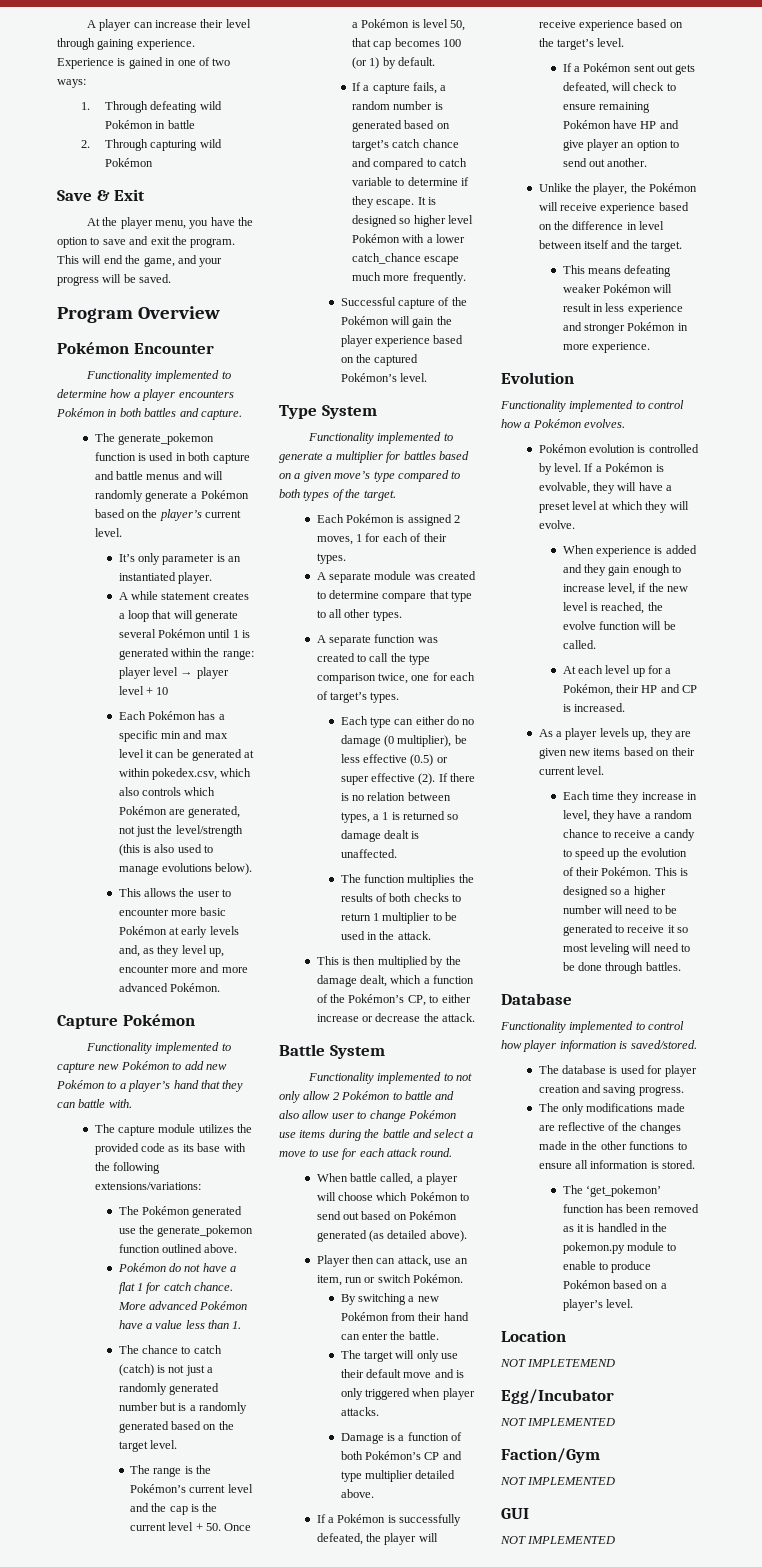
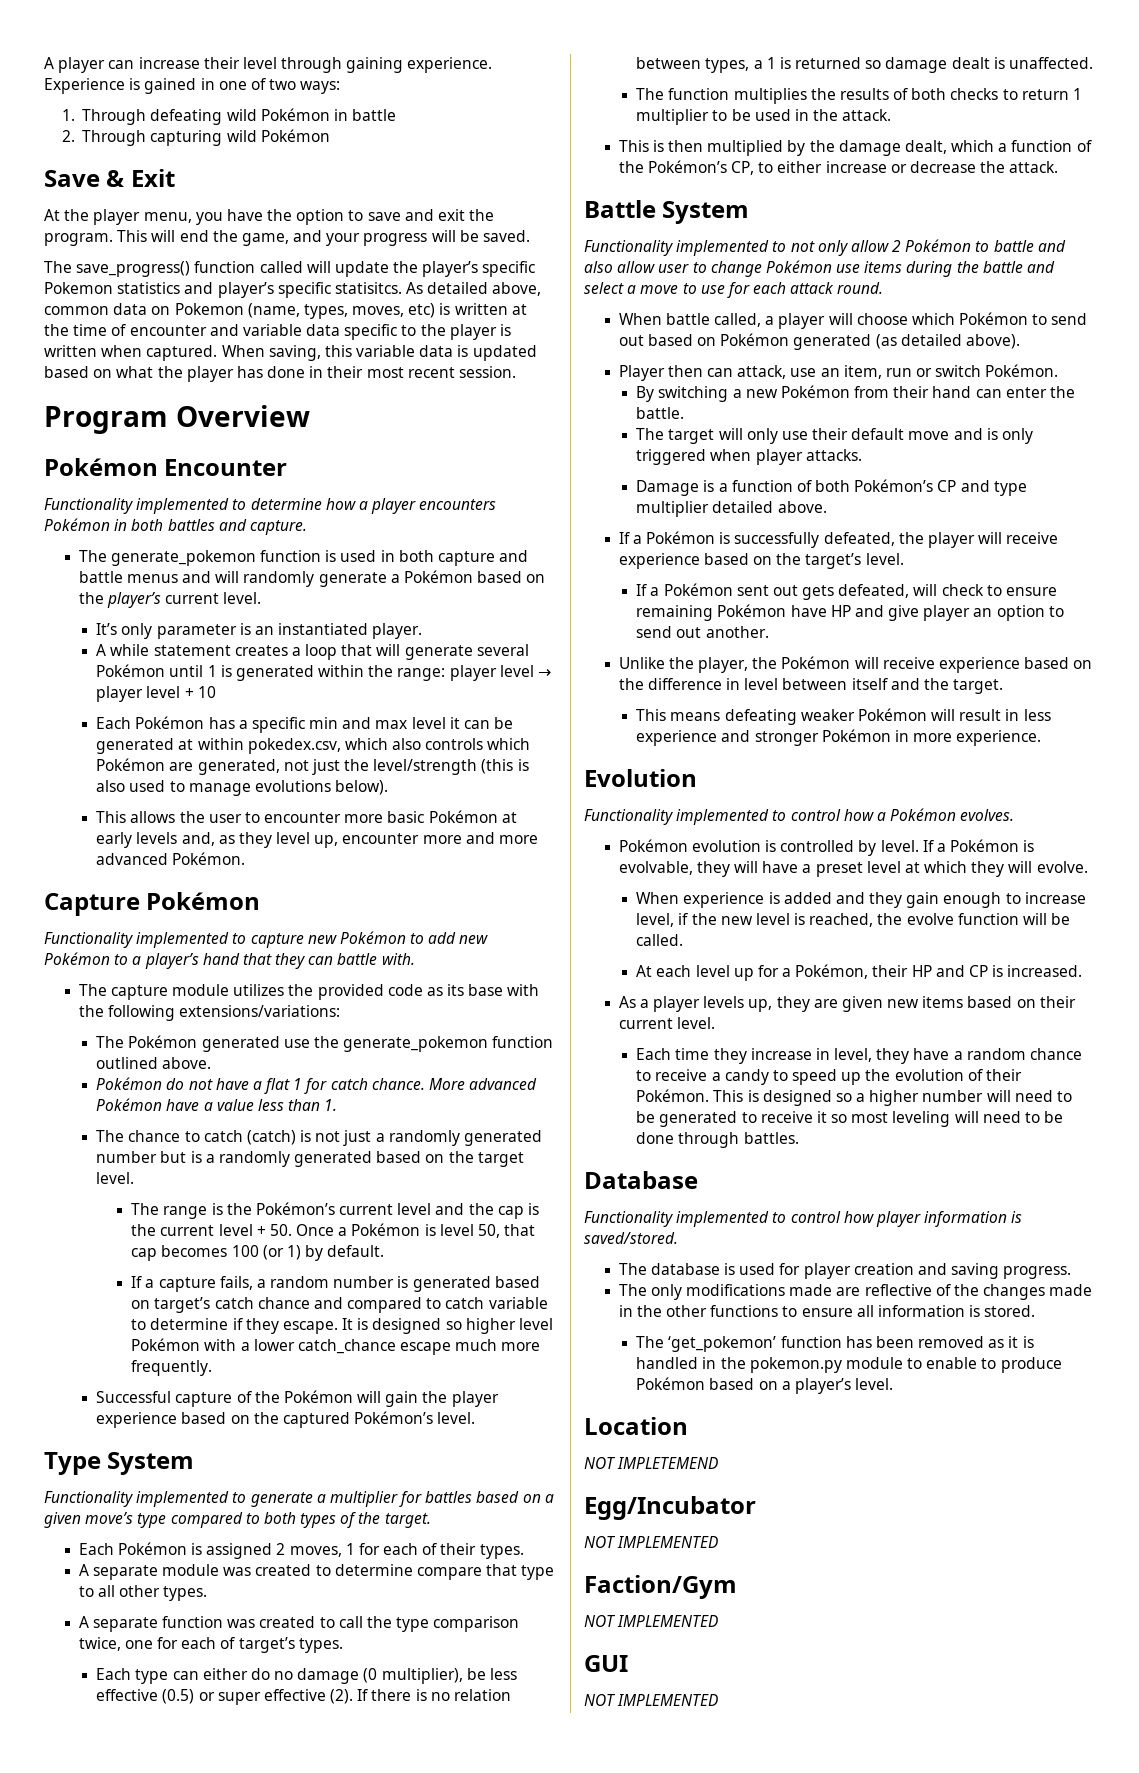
+ The save_progress() function called will update the player’s specific Pokemon statistics and player’s specific statisitcs. As detailed above, common data on Pokemon (name, types, moves, etc) is written at the time of encounter and variable data specific to the player is written when captured. When saving, this variable data is updated based on what the player has done in their most recent session.

